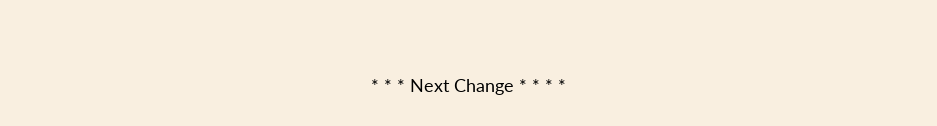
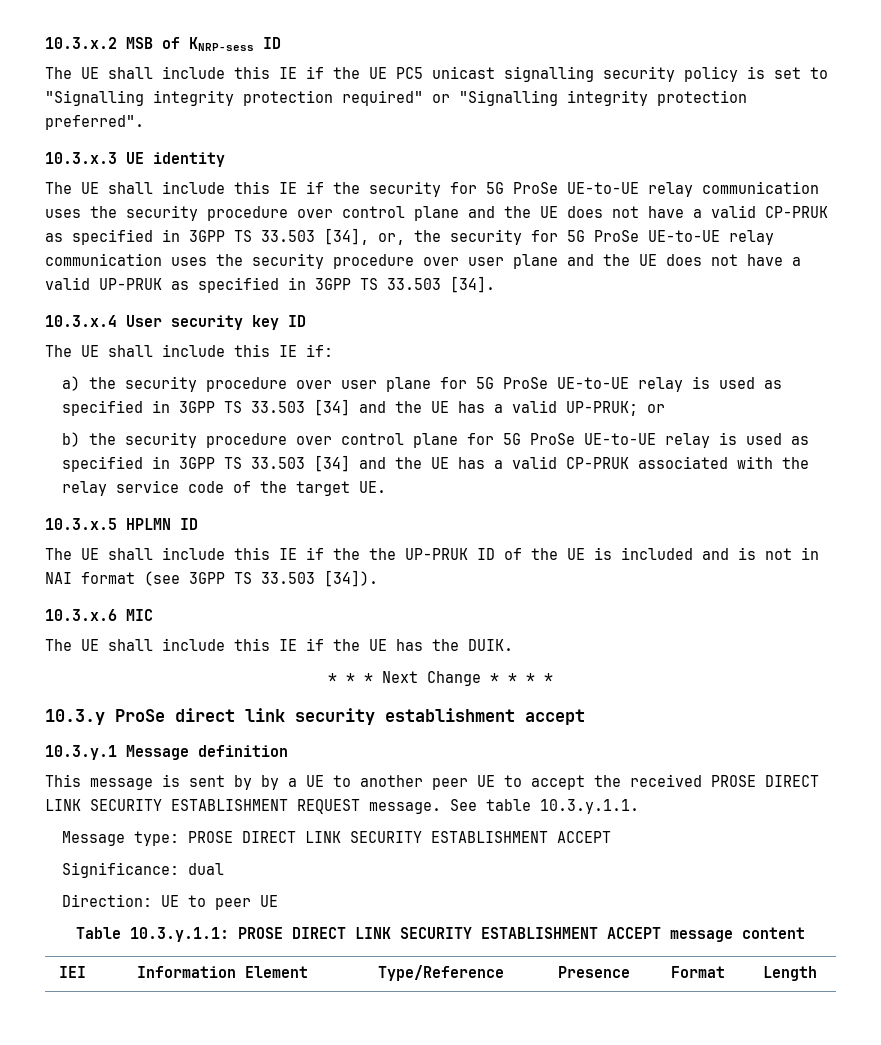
+ 10.3.x.2 MSB of KNRP-sess ID
+ The UE shall include this IE if the UE PC5 unicast signalling security policy is set to "Signalling integrity protection required" or "Signalling integrity protection preferred".
+ 10.3.x.3 UE identity
+ The UE shall include this IE if the security for 5G ProSe UE-to-UE relay communication uses the security procedure over control plane and the UE does not have a valid CP-PRUK as specified in 3GPP TS 33.503 [34], or, the security for 5G ProSe UE-to-UE relay communication uses the security procedure over user plane and the UE does not have a valid UP-PRUK as specified in 3GPP TS 33.503 [34].
+ 10.3.x.4 User security key ID
+ The UE shall include this IE if:
+ a) the security procedure over user plane for 5G ProSe UE-to-UE relay is used as specified in 3GPP TS 33.503 [34] and the UE has a valid UP-PRUK; or
+ b) the security procedure over control plane for 5G ProSe UE-to-UE relay is used as specified in 3GPP TS 33.503 [34] and the UE has a valid CP-PRUK associated with the relay service code of the target UE.
+ 10.3.x.5 HPLMN ID
+ The UE shall include this IE if the the UP-PRUK ID of the UE is included and is not in NAI format (see 3GPP TS 33.503 [34]).
+ 10.3.x.6 MIC
+ The UE shall include this IE if the UE has the DUIK.
+ 10.3.y ProSe direct link security establishment accept
+ 10.3.y.1 Message definition
+ This message is sent by by a UE to another peer UE to accept the received PROSE DIRECT LINK SECURITY ESTABLISHMENT REQUEST message. See table 10.3.y.1.1.
+ Message type: PROSE DIRECT LINK SECURITY ESTABLISHMENT ACCEPT
+ Significance: dual
+ Direction: UE to peer UE
+ Table 10.3.y.1.1: PROSE DIRECT LINK SECURITY ESTABLISHMENT ACCEPT message content
+ IEI | Information Element | Type/Reference | Presence | Format | Length

